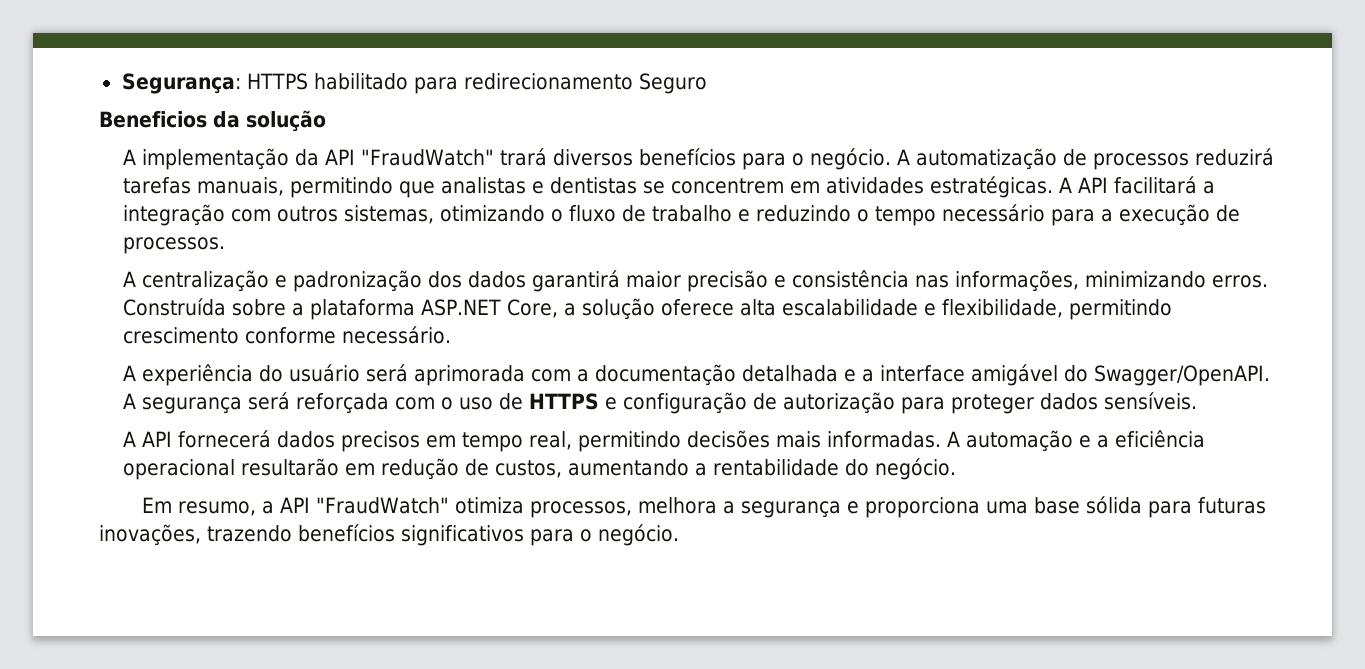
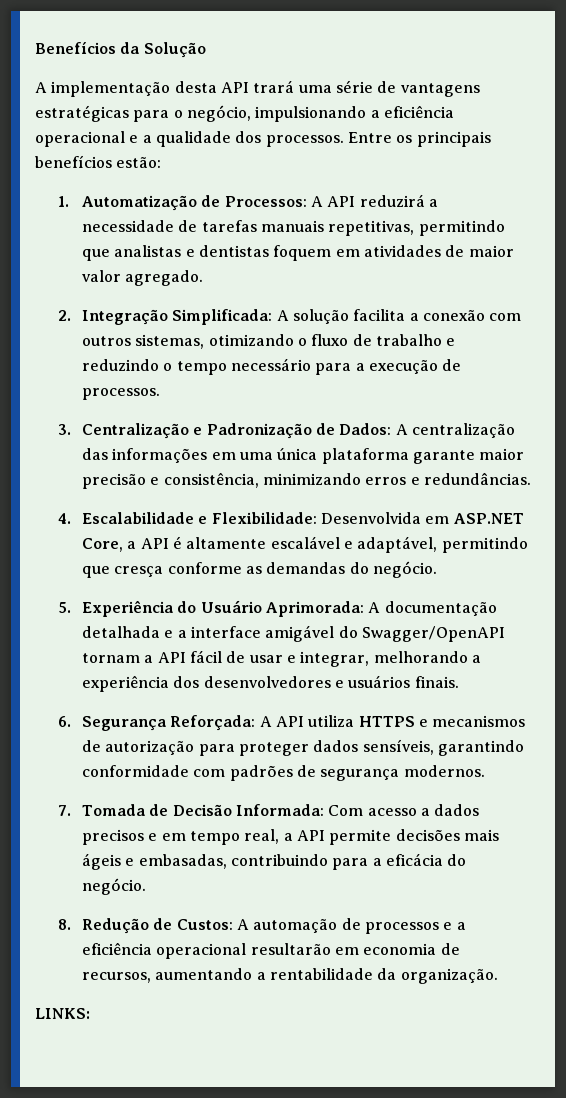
- Segurança: HTTPS habilitado para redirecionamento Seguro
- Beneficios da solução
- A implementação da API "FraudWatch" trará diversos benefícios para o negócio. A automatização de processos reduzirá tarefas manuais, permitindo que analistas e dentistas se concentrem em atividades estratégicas. A API facilitará a integração com outros sistemas, otimizando o fluxo de trabalho e reduzindo o tempo necessário para a execução de processos.
+ Benefícios da Solução
+ A implementação desta API trará uma série de vantagens estratégicas para o negócio, impulsionando a eficiência operacional e a qualidade dos processos. Entre os principais benefícios estão:
+ 1. Automatização de Processos: A API reduzirá a necessidade de tarefas manuais repetitivas, permitindo que analistas e dentistas foquem em atividades de maior valor agregado.
+ 2. Integração Simplificada: A solução facilita a conexão com outros sistemas, otimizando o fluxo de trabalho e reduzindo o tempo necessário para a execução de processos.
- A centralização e padronização dos dados garantirá maior precisão e consistência nas informações, minimizando erros. Construída sobre a plataforma ASP.NET Core, a solução oferece alta escalabilidade e flexibilidade, permitindo crescimento conforme necessário.
- A experiência do usuário será aprimorada com a documentação detalhada e a interface amigável do Swagger/OpenAPI. A segurança será reforçada com o uso de HTTPS e configuração de autorização para proteger dados sensíveis.
- A API fornecerá dados precisos em tempo real, permitindo decisões mais informadas. A automação e a eficiência operacional resultarão em redução de custos, aumentando a rentabilidade do negócio.
- Em resumo, a API "FraudWatch" otimiza processos, melhora a segurança e proporciona uma base sólida para futuras inovações, trazendo benefícios significativos para o negócio.
+ 3. Centralização e Padronização de Dados: A centralização das informações em uma única plataforma garante maior precisão e consistência, minimizando erros e redundâncias.
+ 4. Escalabilidade e Flexibilidade: Desenvolvida em ASP.NET Core, a API é altamente escalável e adaptável, permitindo que cresça conforme as demandas do negócio.
+ 5. Experiência do Usuário Aprimorada: A documentação detalhada e a interface amigável do Swagger/OpenAPI tornam a API fácil de usar e integrar, melhorando a experiência dos desenvolvedores e usuários finais.
+ 6. Segurança Reforçada: A API utiliza HTTPS e mecanismos de autorização para proteger dados sensíveis, garantindo conformidade com padrões de segurança modernos.
+ 7. Tomada de Decisão Informada: Com acesso a dados precisos e em tempo real, a API permite decisões mais ágeis e embasadas, contribuindo para a eficácia do negócio.
+ 8. Redução de Custos: A automação de processos e a eficiência operacional resultarão em economia de recursos, aumentando a rentabilidade da organização.
+ LINKS:

